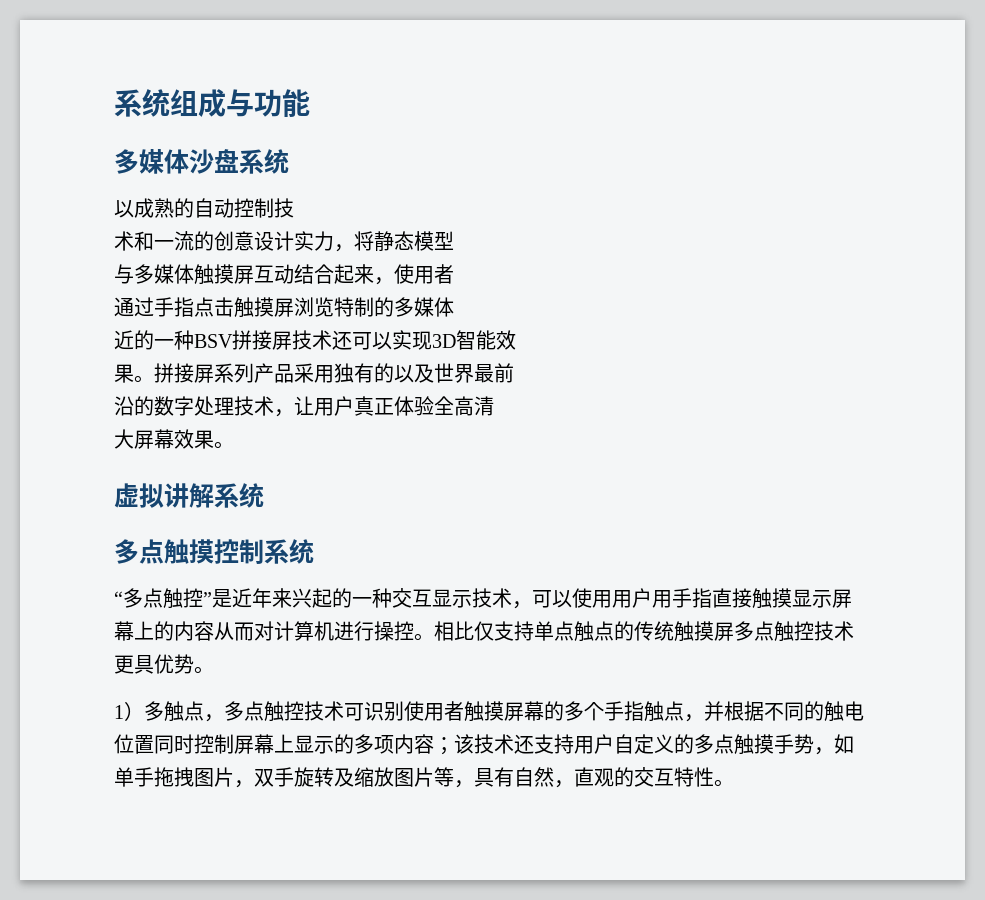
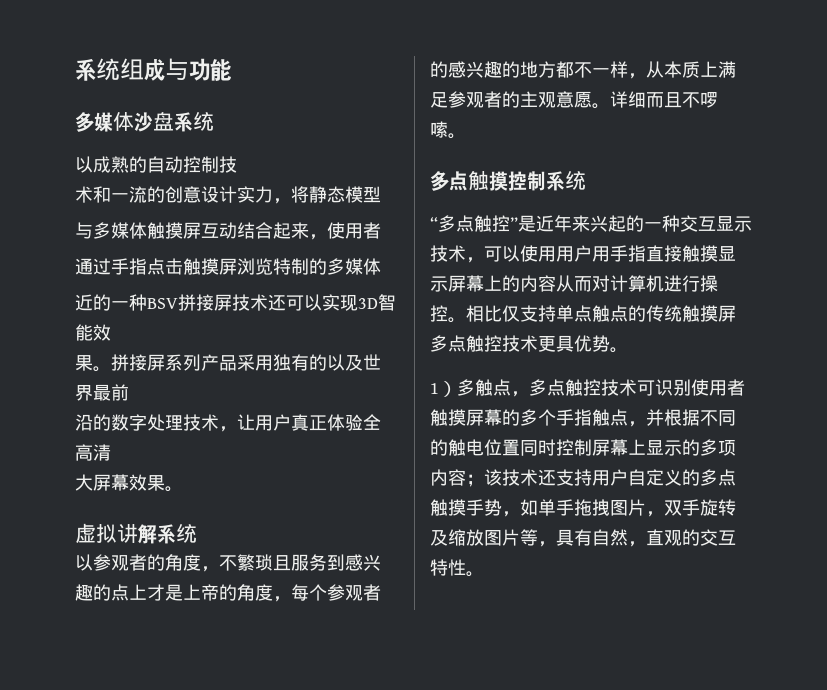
+ 以参观者的角度，不繁琐且服务到感兴趣的点上才是上帝的角度，每个参观者的感兴趣的地方都不一样，从本质上满足参观者的主观意愿。详细而且不啰嗦。

